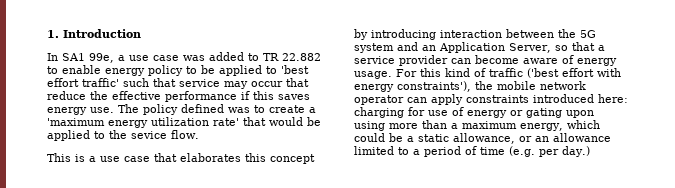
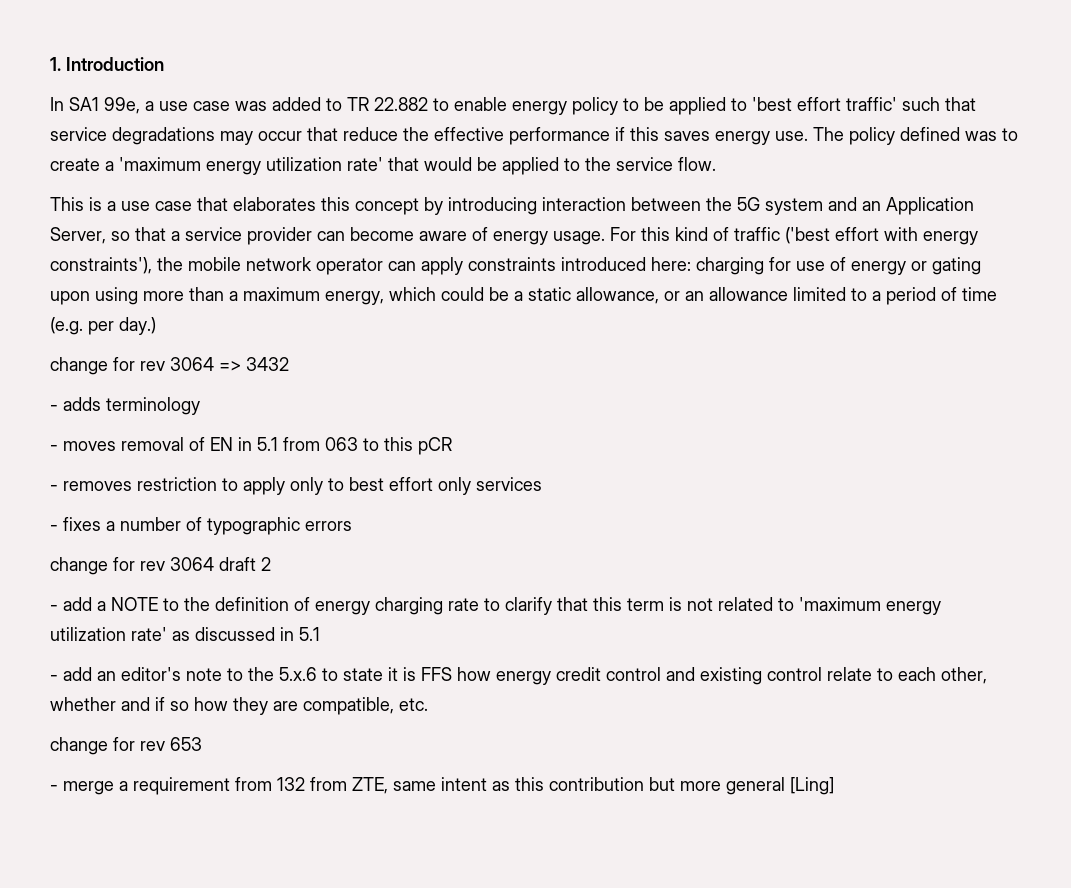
- In SA1 99e, a use case was added to TR 22.882 to enable energy policy to be applied to 'best effort traffic' such that service may occur that reduce the effective performance if this saves energy use.
+ In SA1 99e, a use case was added to TR 22.882 to enable energy policy to be applied to 'best effort traffic' such that service degradations may occur that reduce the effective performance if this saves energy use.
- The policy defined was to create a 'maximum energy utilization rate' that would be applied to the sevice flow.
+ The policy defined was to create a 'maximum energy utilization rate' that would be applied to the service flow.
+ change for rev 3064 => 3432
+ - adds terminology
+ - moves removal of EN in 5.1 from 063 to this pCR
+ - removes restriction to apply only to best effort only services
+ - fixes a number of typographic errors
+ change for rev 3064 draft 2
+ - add a NOTE to the definition of energy charging rate to clarify that this term is not related to 'maximum energy utilization rate' as discussed in 5.1
+ - add an editor's note to the 5.x.6 to state it is FFS how energy credit control and existing control relate to each other, whether and if so how they are compatible, etc.
+ change for rev 653
+ - merge a requirement from 132 from ZTE, same intent as this contribution but more general [Ling]

